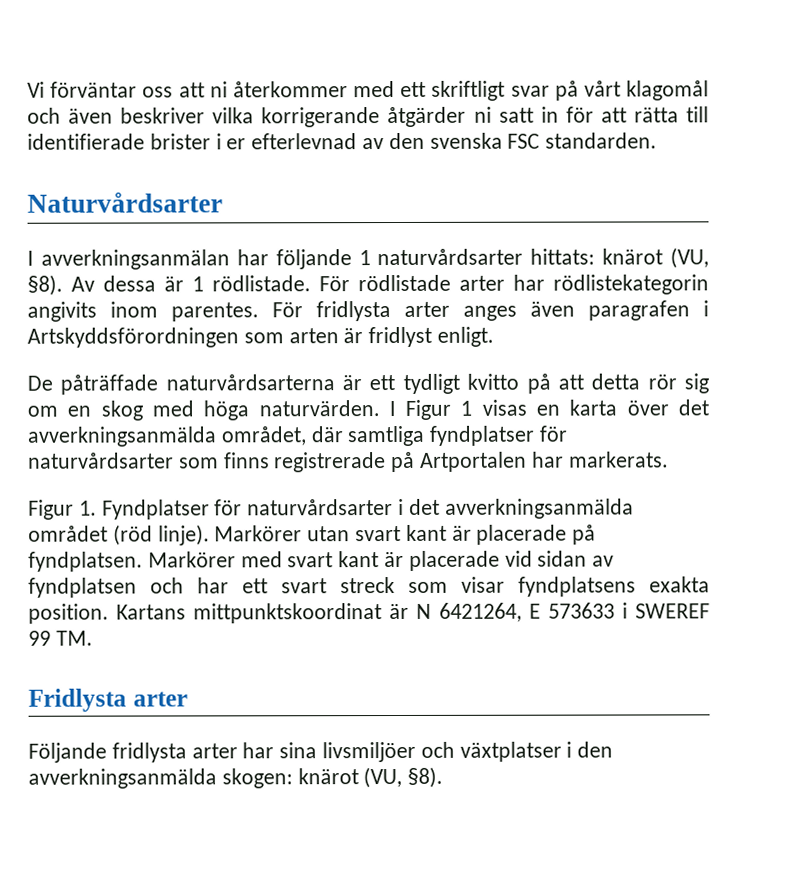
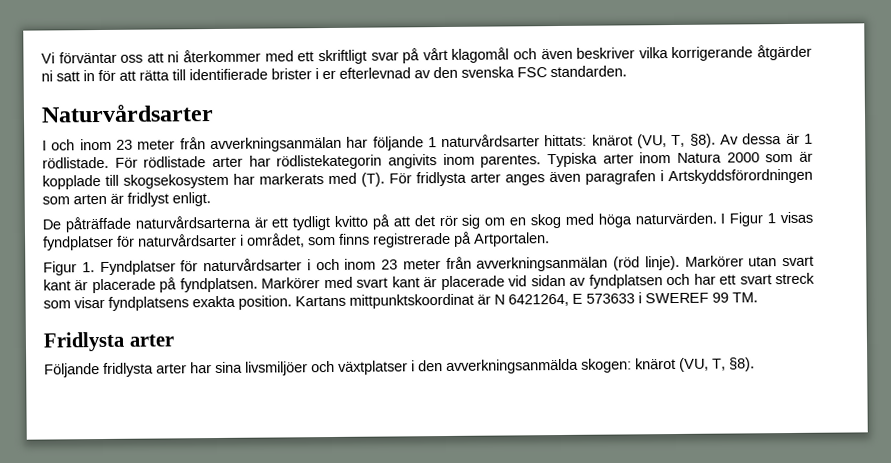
- I avverkningsanmälan har följande 1 naturvårdsarter hittats: knärot (VU, §8).
+ I och inom 23 meter från avverkningsanmälan har följande 1 naturvårdsarter hittats: knärot (VU, T, §8).
- För fridlysta arter anges även paragrafen i Artskyddsförordningen som arten är fridlyst enligt.
+ Typiska arter inom Natura 2000 som är kopplade till skogsekosystem har markerats med (T). För fridlysta arter anges även paragrafen i Artskyddsförordningen som arten är fridlyst enligt.
- De påträffade naturvårdsarterna är ett tydligt kvitto på att detta rör sig om en skog med höga naturvärden.
+ De påträffade naturvårdsarterna är ett tydligt kvitto på att det rör sig om en skog med höga naturvärden.
- I Figur 1 visas en karta över det avverkningsanmälda området, där samtliga fyndplatser för naturvårdsarter som finns registrerade på Artportalen har markerats.
+ I Figur 1 visas fyndplatser för naturvårdsarter i området, som finns registrerade på Artportalen.
- Figur 1. Fyndplatser för naturvårdsarter i det avverkningsanmälda området (röd linje).
+ Figur 1. Fyndplatser för naturvårdsarter i och inom 23 meter från avverkningsanmälan (röd linje).
- Följande fridlysta arter har sina livsmiljöer och växtplatser i den avverkningsanmälda skogen: knärot (VU, §8).
+ Följande fridlysta arter har sina livsmiljöer och växtplatser i den avverkningsanmälda skogen: knärot (VU, T, §8).

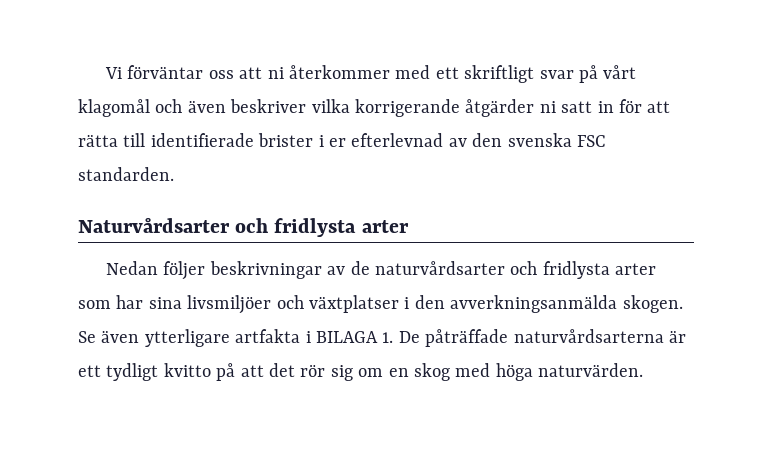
- Naturvårdsarter
- I och inom 23 meter från avverkningsanmälan har följande 1 naturvårdsarter hittats: knärot (VU, T, §8). Av dessa är 1 rödlistade. För rödlistade arter har rödlistekategorin angivits inom parentes. Typiska arter inom Natura 2000 som är kopplade till skogsekosystem har markerats med (T). För fridlysta arter anges även paragrafen i Artskyddsförordningen som arten är fridlyst enligt.
- De påträffade naturvårdsarterna är ett tydligt kvitto på att det rör sig om en skog med höga naturvärden. I Figur 1 visas fyndplatser för naturvårdsarter i området, som finns registrerade på Artportalen.
- Figur 1. Fyndplatser för naturvårdsarter i och inom 23 meter från avverkningsanmälan (röd linje). Markörer utan svart kant är placerade på fyndplatsen. Markörer med svart kant är placerade vid sidan av fyndplatsen och har ett svart streck som visar fyndplatsens exakta position. Kartans mittpunktskoordinat är N 6421264, E 573633 i SWEREF 99 TM.
- Fridlysta arter
- Följande fridlysta arter har sina livsmiljöer och växtplatser i den avverkningsanmälda skogen: knärot (VU, T, §8).
+ Naturvårdsarter och fridlysta arter
+ Nedan följer beskrivningar av de naturvårdsarter och fridlysta arter som har sina livsmiljöer och växtplatser i den avverkningsanmälda skogen. Se även ytterligare artfakta i BILAGA 1. De påträffade naturvårdsarterna är ett tydligt kvitto på att det rör sig om en skog med höga naturvärden.

